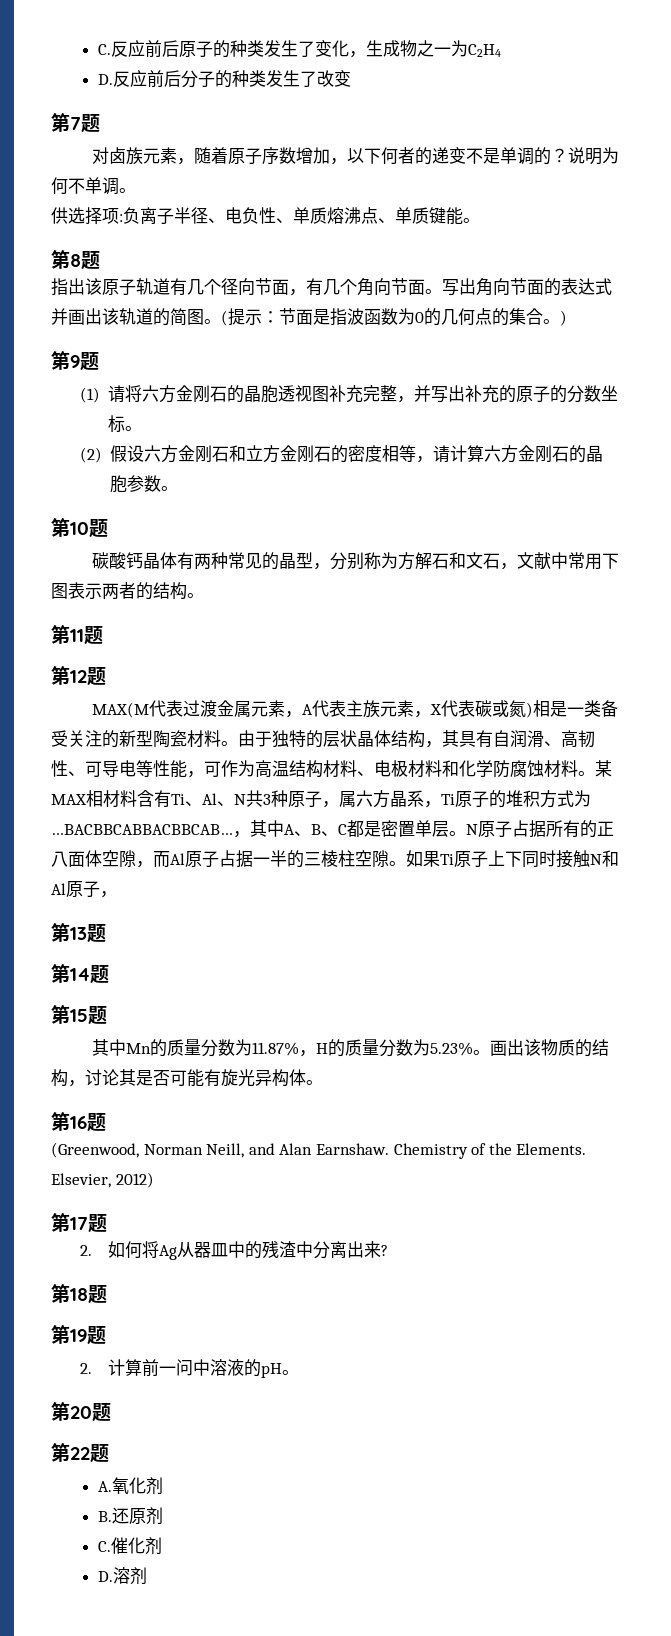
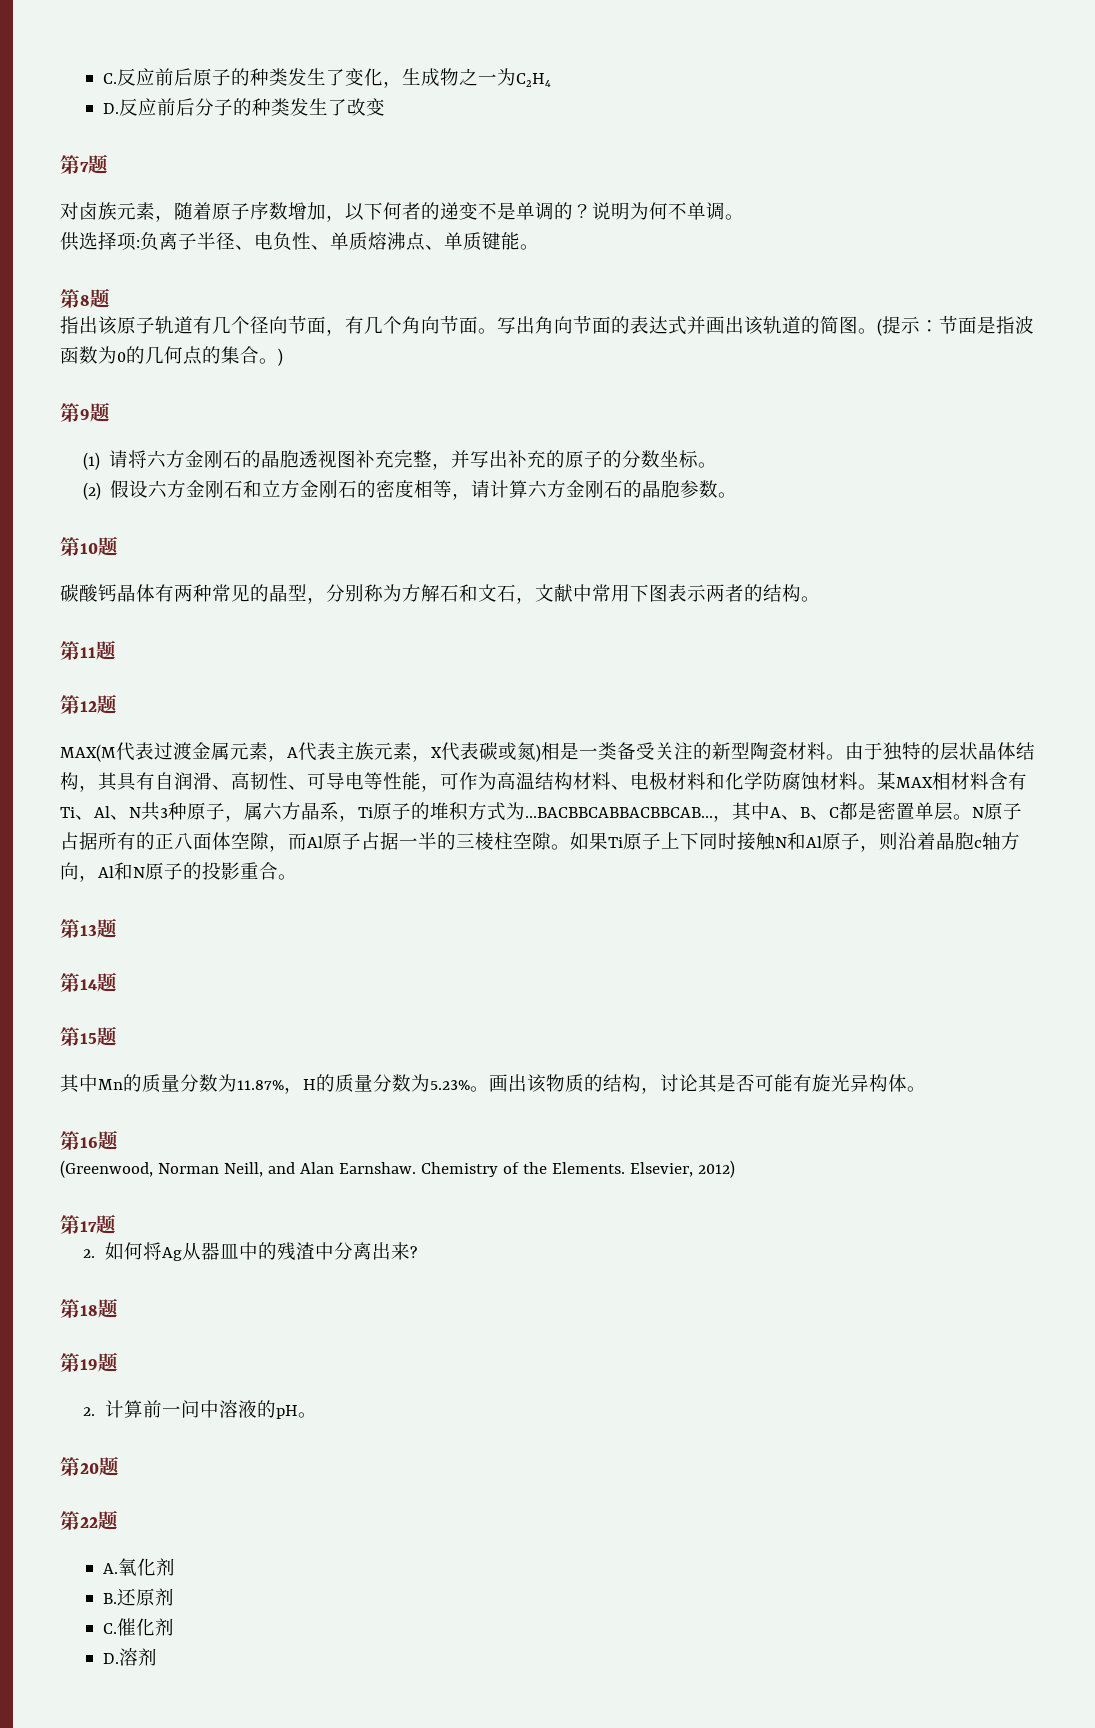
- 如果Ti原子上下同时接触N和Al原子，
+ 如果Ti原子上下同时接触N和Al原子，则沿着晶胞c轴方向，Al和N原子的投影重合。

